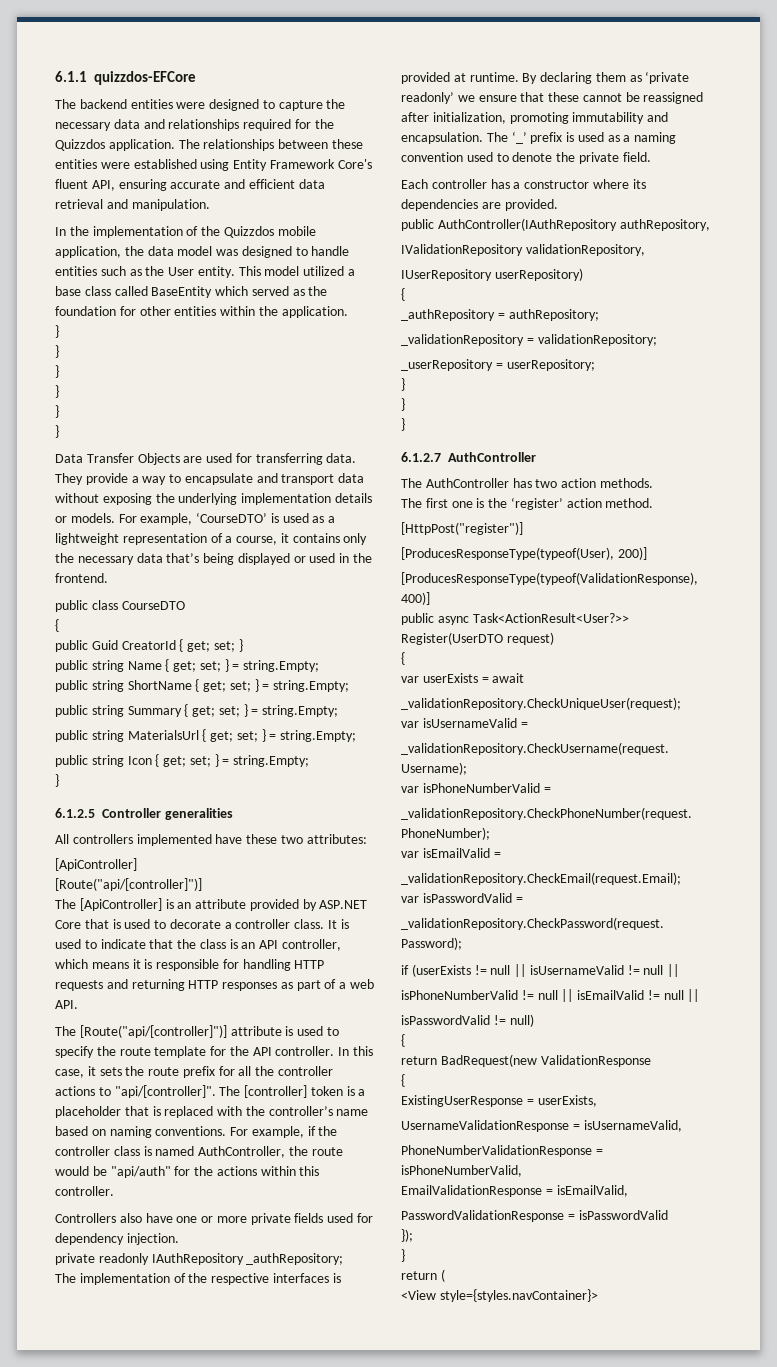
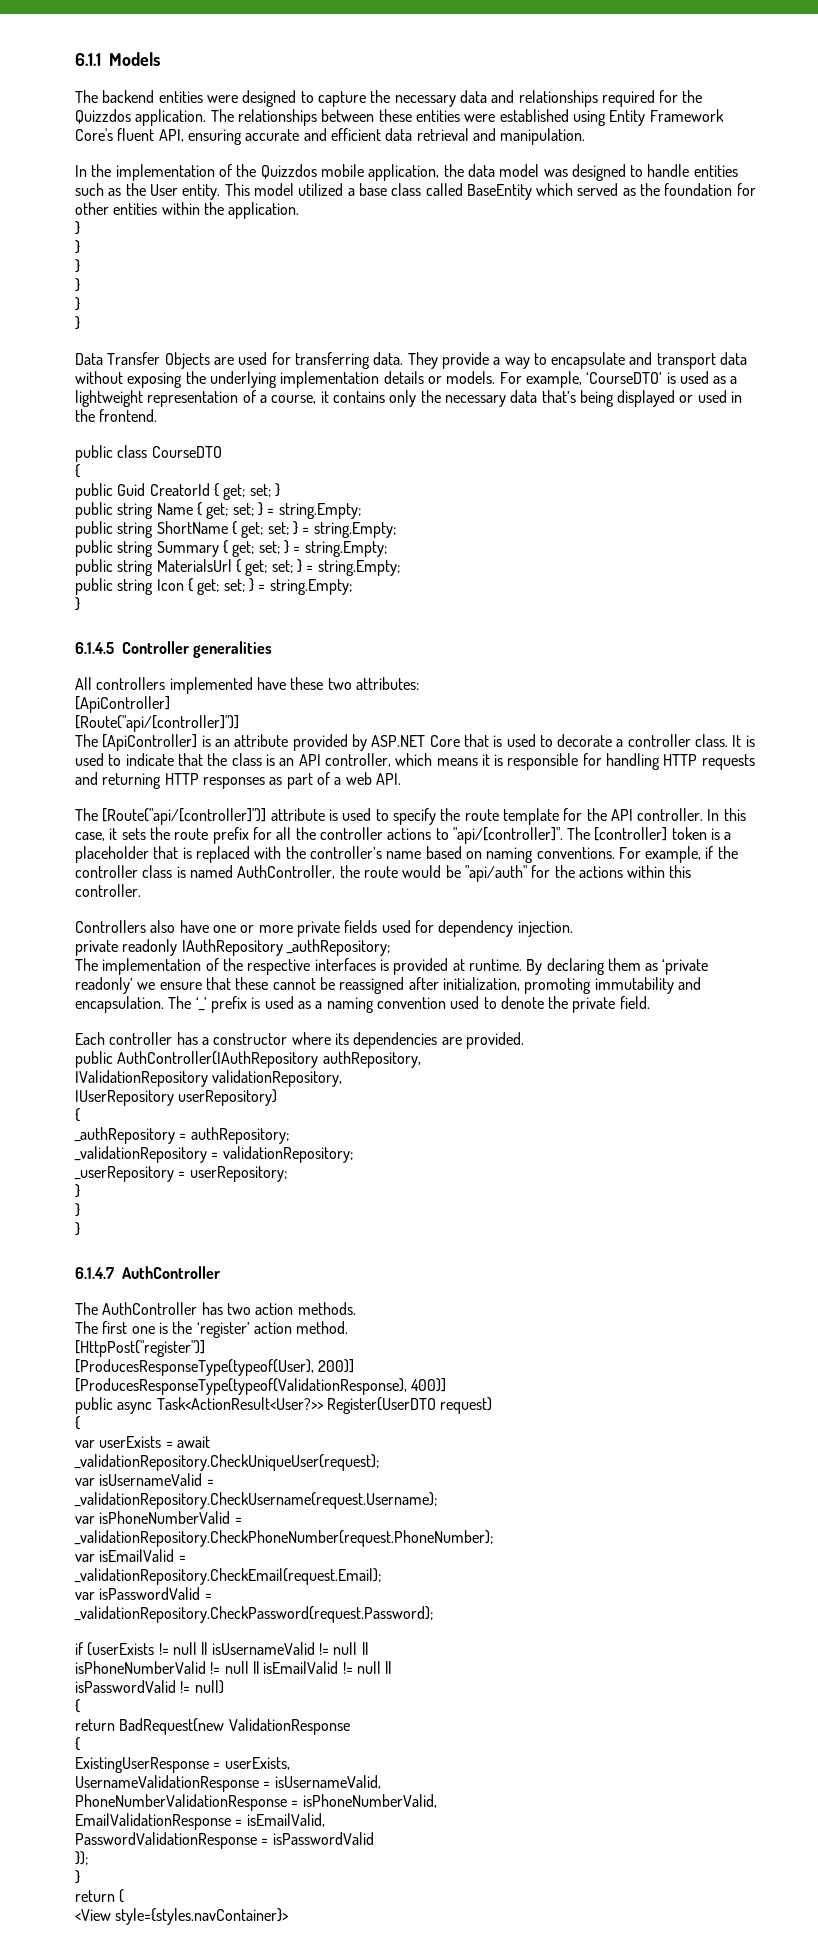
- 6.1.1 quizzdos-EFCore
+ 6.1.1 Models
- 6.1.2.5 Controller generalities
+ 6.1.4.5 Controller generalities
- 6.1.2.7 AuthController
+ 6.1.4.7 AuthController

